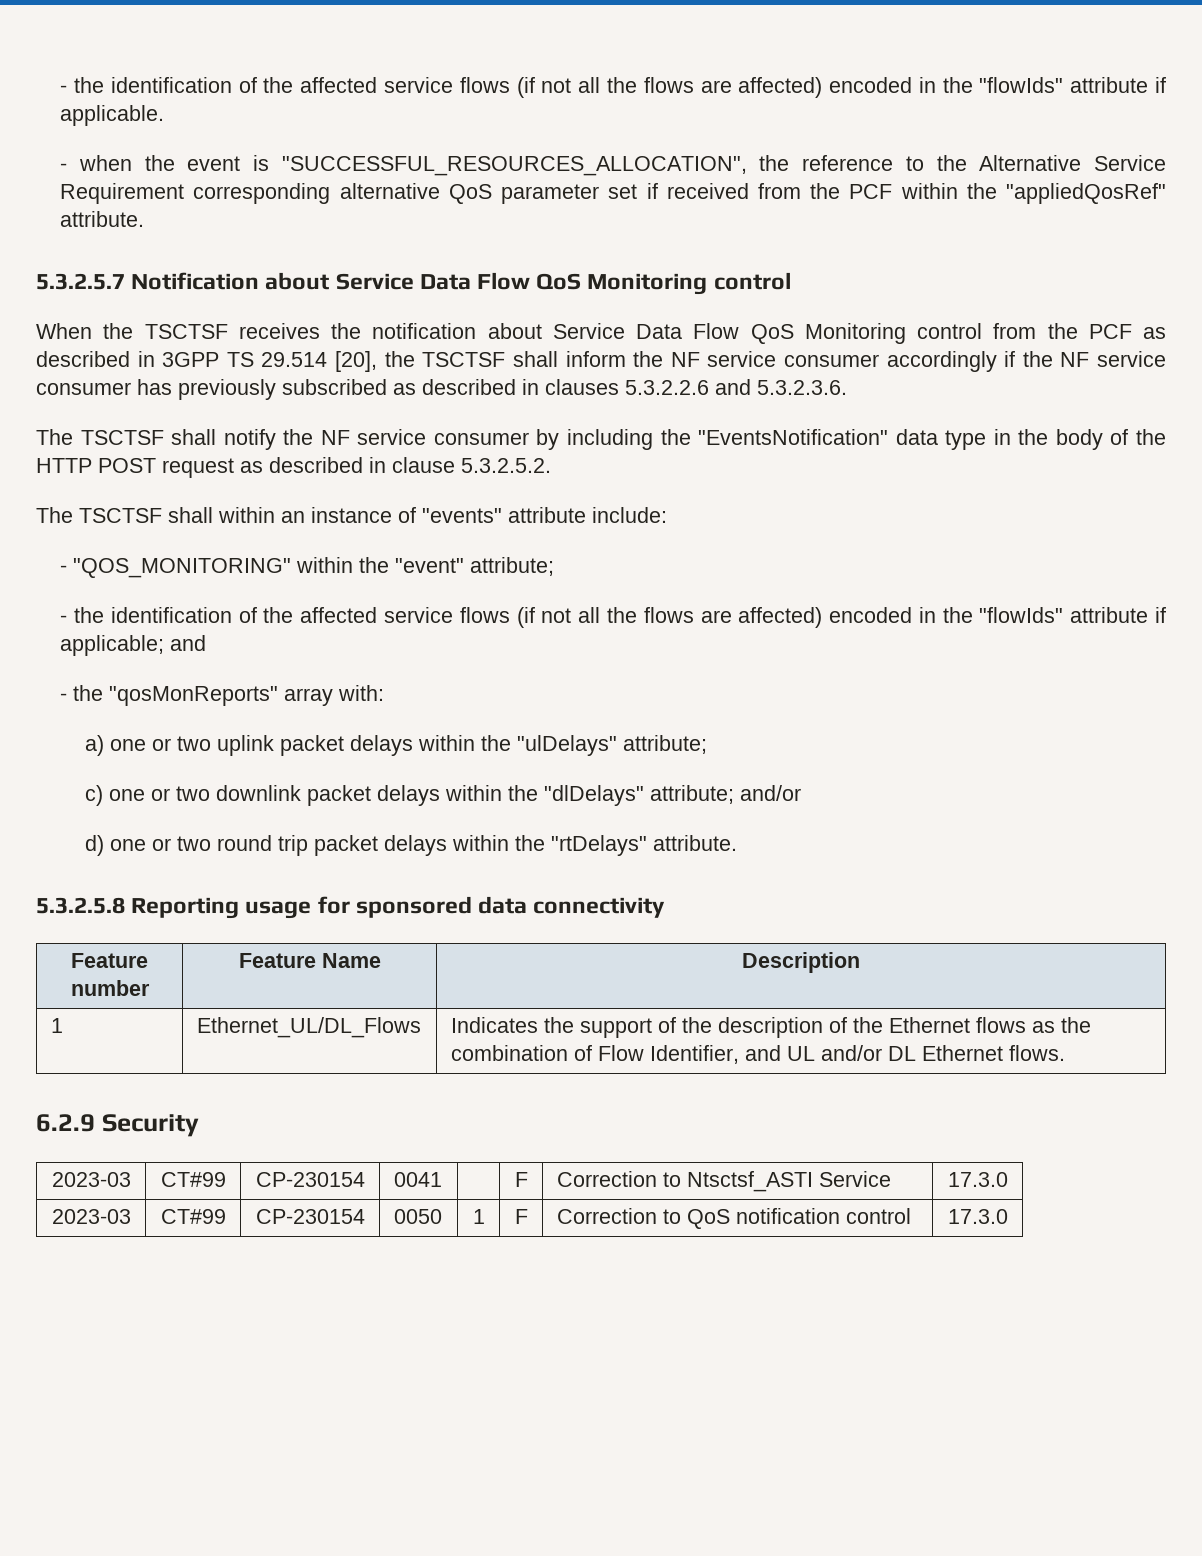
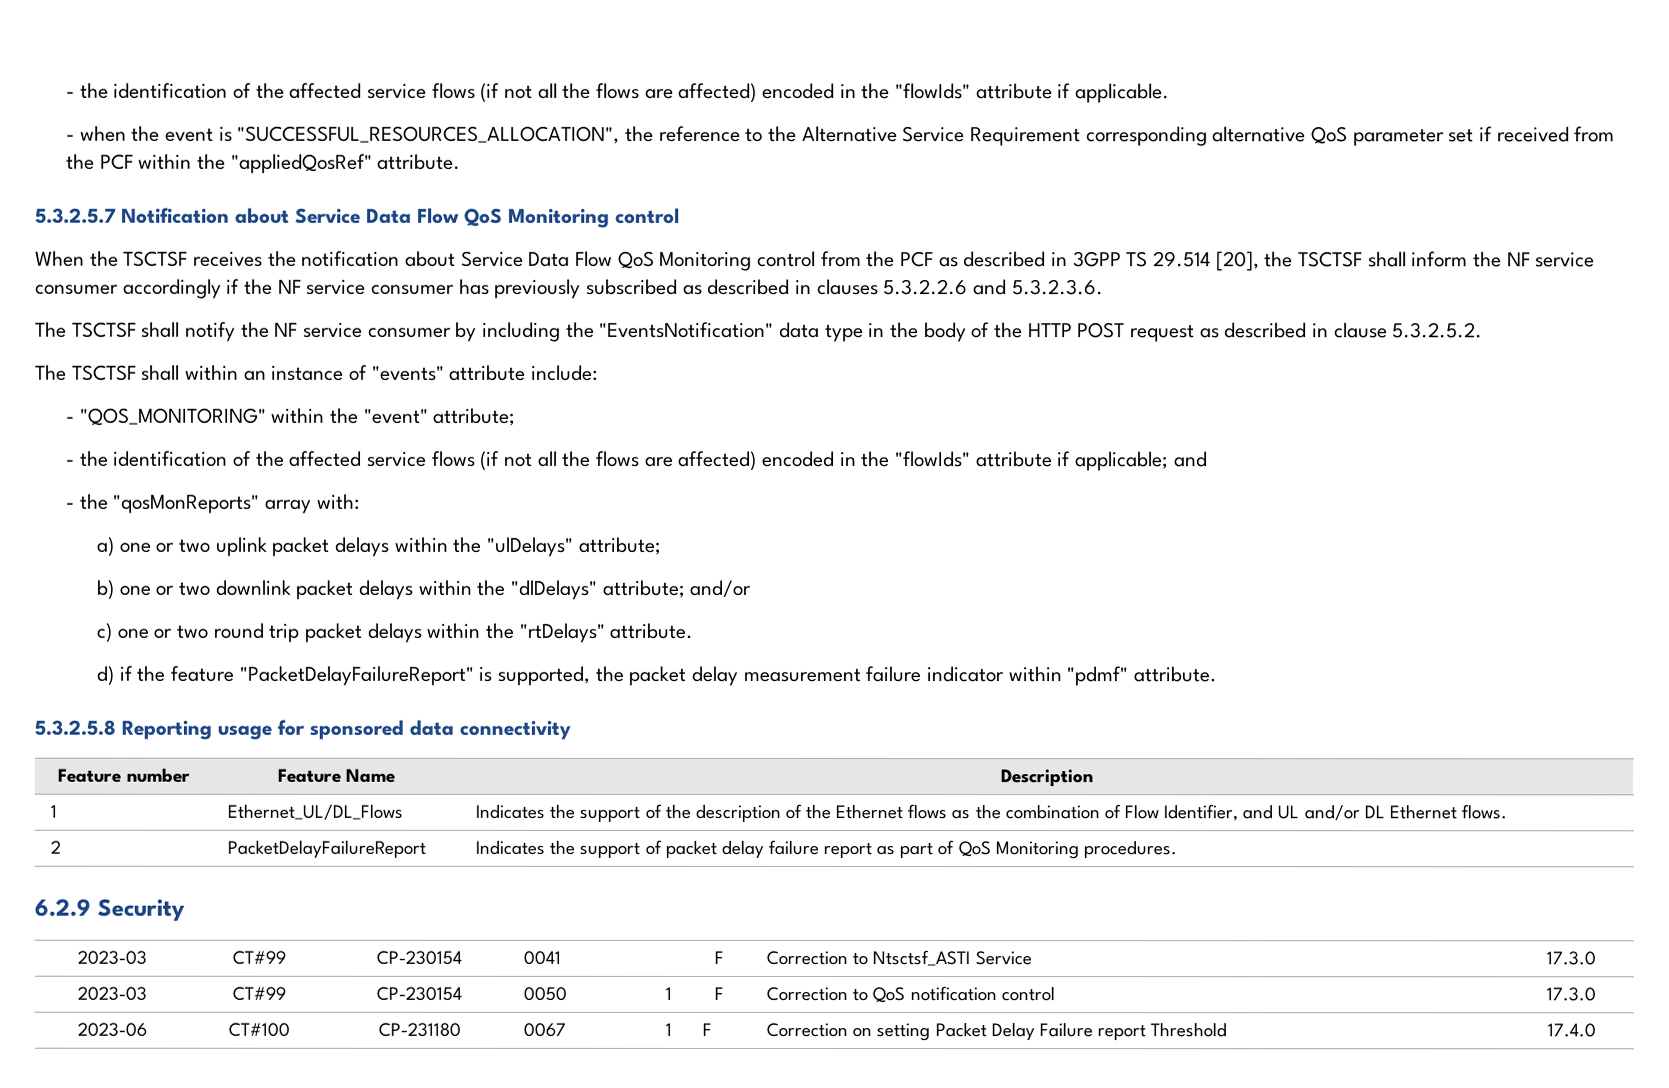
- c) one or two downlink packet delays within the "dlDelays" attribute; and/or
+ b) one or two downlink packet delays within the "dlDelays" attribute; and/or
- d) one or two round trip packet delays within the "rtDelays" attribute.
+ c) one or two round trip packet delays within the "rtDelays" attribute.
+ d) if the feature "PacketDelayFailureReport" is supported, the packet delay measurement failure indicator within "pdmf" attribute.
+ 2 | PacketDelayFailureReport | Indicates the support of packet delay failure report as part of QoS Monitoring procedures.
+ 2023-06 | CT#100 | CP-231180 | 0067 | 1 | F | Correction on setting Packet Delay Failure report Threshold | 17.4.0

